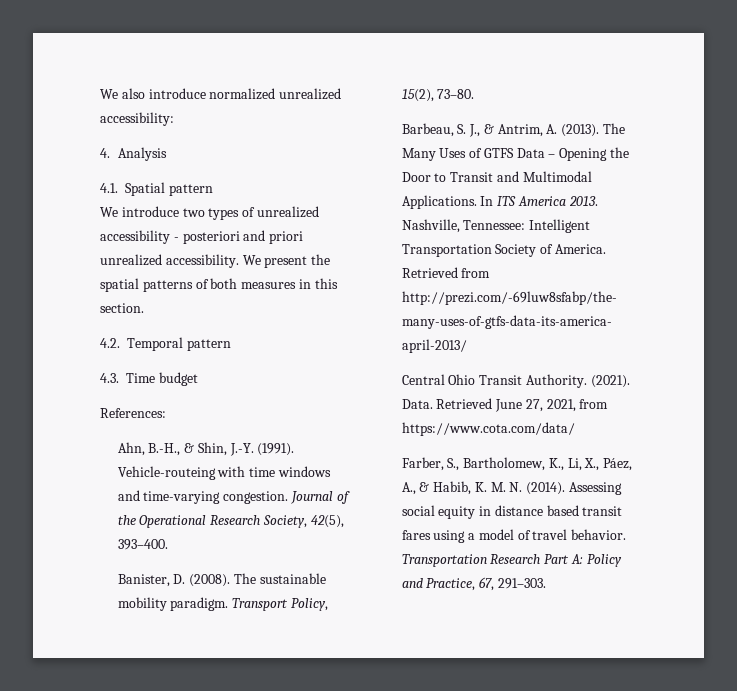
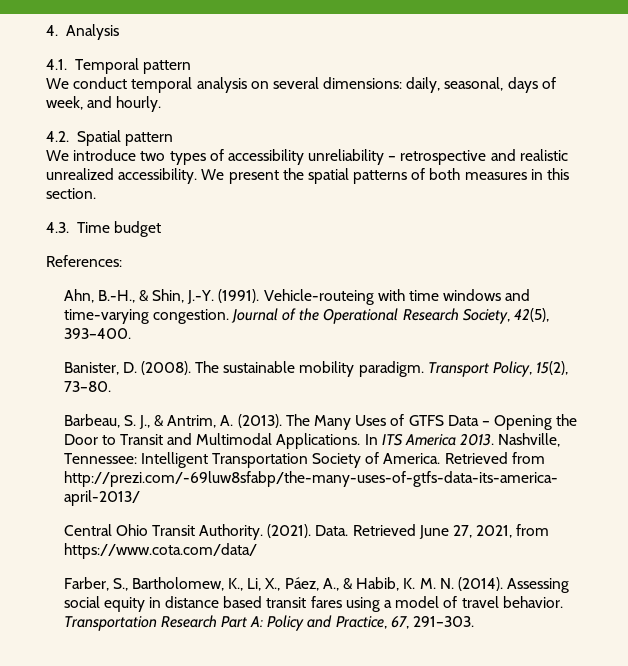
- We also introduce normalized unrealized accessibility:
  4. Analysis
- 4.1. Spatial pattern
+ 4.1. Temporal pattern
+ We conduct temporal analysis on several dimensions: daily, seasonal, days of week, and hourly.
+ 4.2. Spatial pattern
- We introduce two types of unrealized accessibility - posteriori and priori unrealized accessibility.
+ We introduce two types of accessibility unreliability – retrospective and realistic unrealized accessibility.
- 4.2. Temporal pattern

